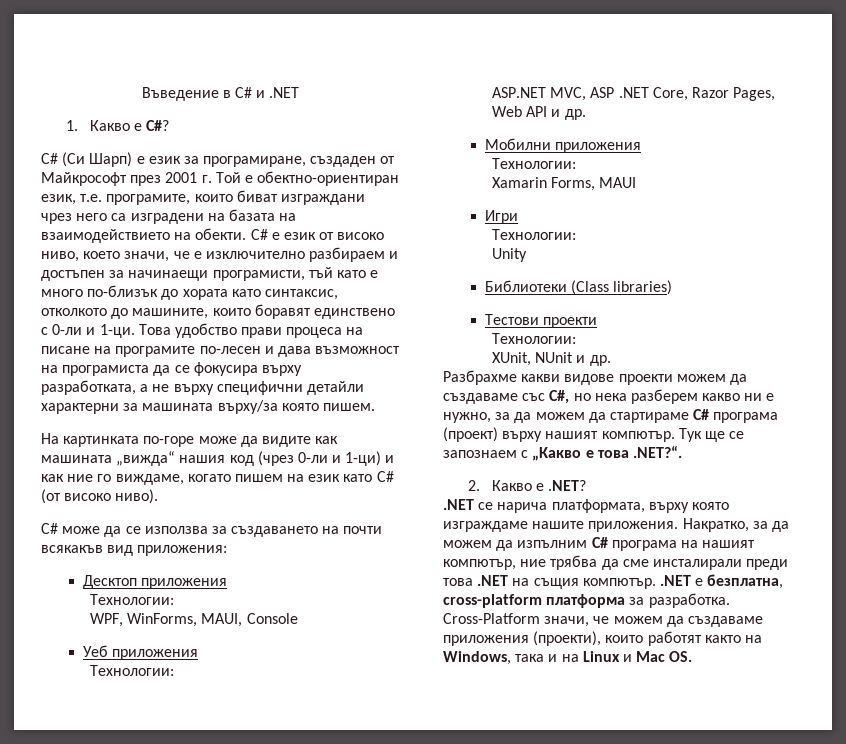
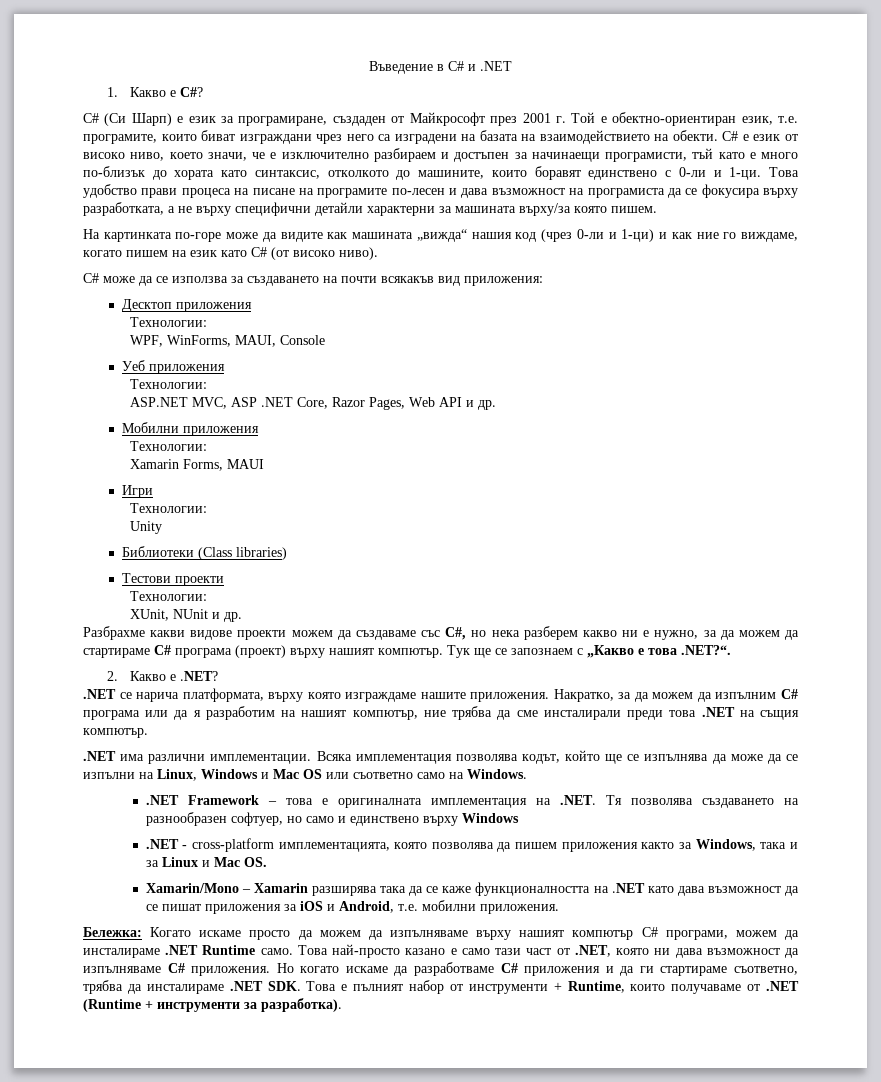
- Накратко, за да можем да изпълним C# програма на нашият компютър, ние трябва да сме инсталирали преди това .NET на същия компютър. .NET е безплатна, cross-platform платформа за разработка. Cross-Platform значи, че можем да създаваме приложения (проекти), които работят както на Windows, така и на Linux и Mac OS.
+ Накратко, за да можем да изпълним C# програма или да я разработим на нашият компютър, ние трябва да сме инсталирали преди това .NET на същия компютър.
+ .NET има различни имплементации. Всяка имплементация позволява кодът, който ще се изпълнява да може да се изпълни на Linux, Windows и Mac OS или съответно само на Windows.
+ .NET Framework – това е оригиналната имплементация на .NET. Тя позволява създаването на разнообразен софтуер, но само и единствено върху Windows
+ .NET - cross-platform имплементацията, която позволява да пишем приложения както за Windows, така и за Linux и Mac OS.
+ Xamarin/Mono – Xamarin разширява така да се каже функционалността на .NET като дава възможност да се пишат приложения за iOS и Android, т.е. мобилни приложения.
+ Бележка: Когато искаме просто да можем да изпълняваме върху нашият компютър C# програми, можем да инсталираме .NET Runtime само. Това най-просто казано е само тази част от .NET, която ни дава възможност да изпълняваме C# приложения. Но когато искаме да разработваме C# приложения и да ги стартираме съответно, трябва да инсталираме .NET SDK. Това е пълният набор от инструменти + Runtime, които получаваме от .NET (Runtime + инструменти за разработка).

